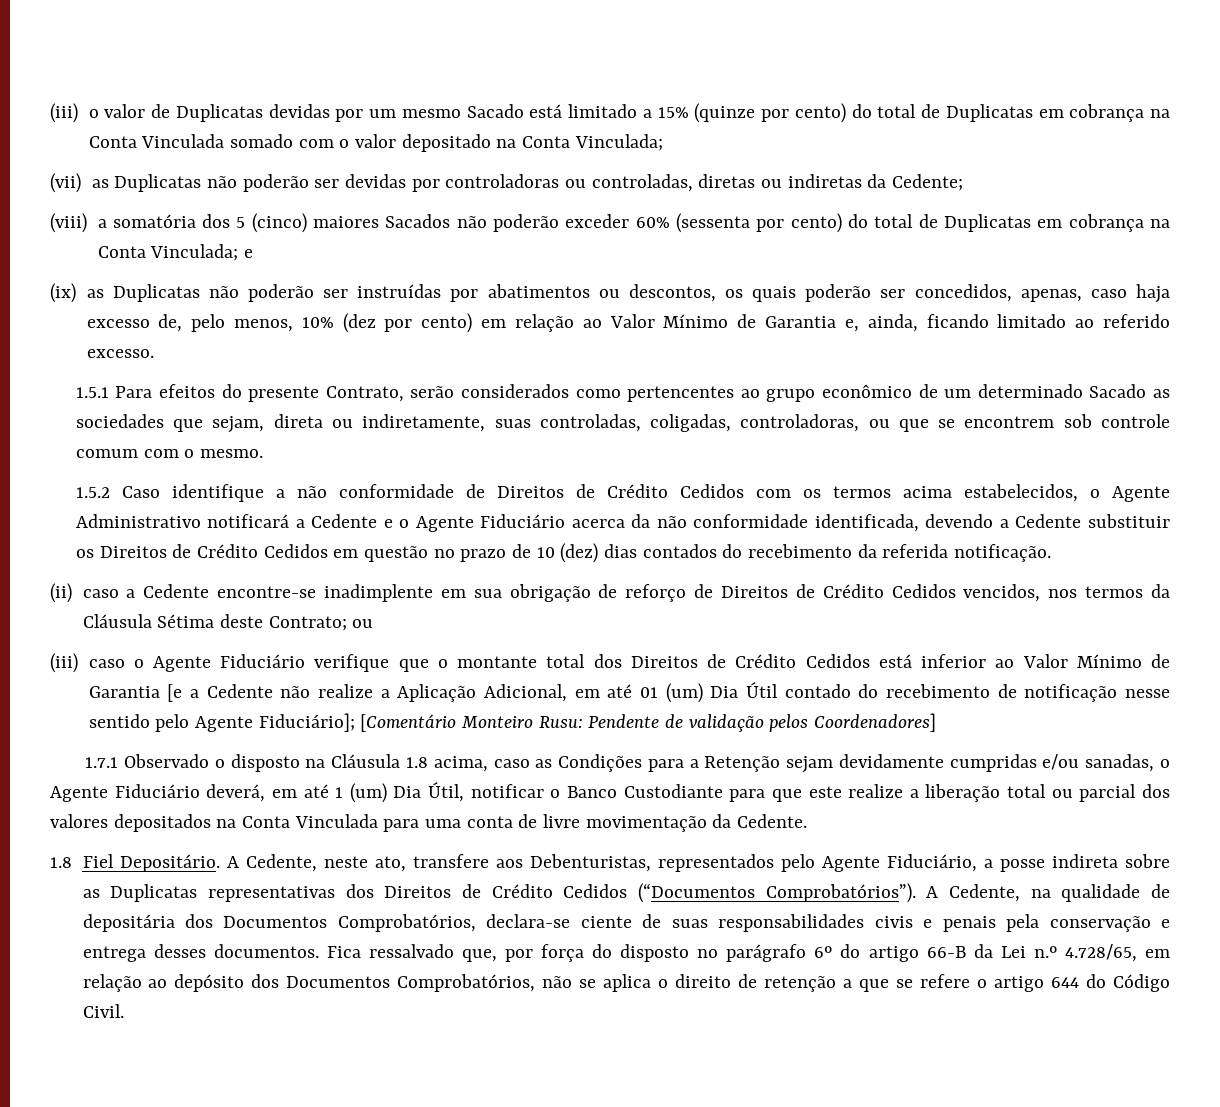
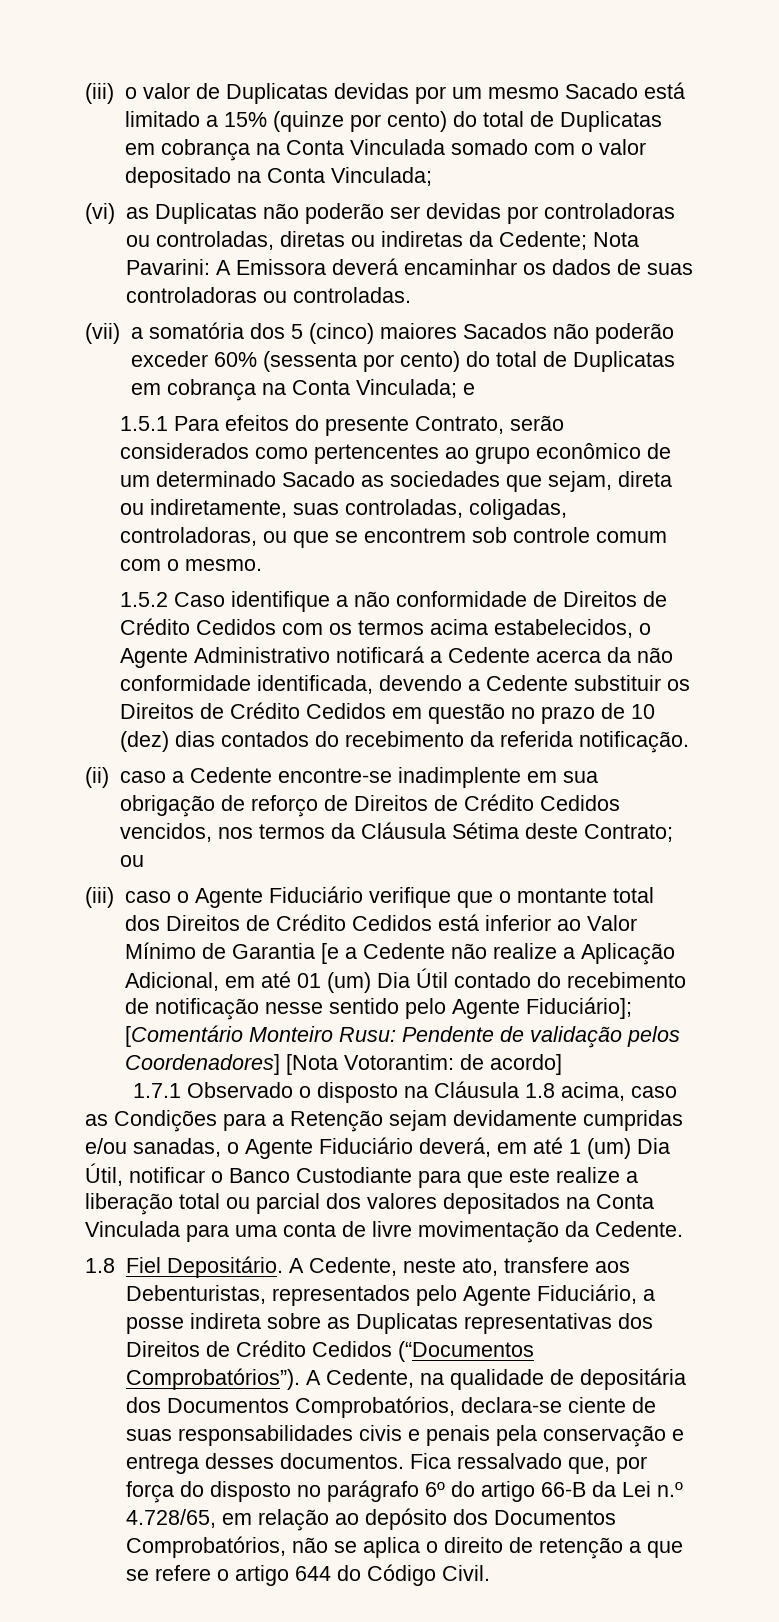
- (vii) as Duplicatas não poderão ser devidas por controladoras ou controladas, diretas ou indiretas da Cedente;
- (viii) a somatória dos 5 (cinco) maiores Sacados não poderão exceder 60% (sessenta por cento) do total de Duplicatas em cobrança na Conta Vinculada; e
+ (vi) as Duplicatas não poderão ser devidas por controladoras ou controladas, diretas ou indiretas da Cedente; Nota Pavarini: A Emissora deverá encaminhar os dados de suas controladoras ou controladas.
+ (vii) a somatória dos 5 (cinco) maiores Sacados não poderão exceder 60% (sessenta por cento) do total de Duplicatas em cobrança na Conta Vinculada; e
- (ix) as Duplicatas não poderão ser instruídas por abatimentos ou descontos, os quais poderão ser concedidos, apenas, caso haja excesso de, pelo menos, 10% (dez por cento) em relação ao Valor Mínimo de Garantia e, ainda, ficando limitado ao referido excesso.
- 1.5.2 Caso identifique a não conformidade de Direitos de Crédito Cedidos com os termos acima estabelecidos, o Agente Administrativo notificará a Cedente e o Agente Fiduciário acerca da não conformidade identificada, devendo a Cedente substituir os Direitos de Crédito Cedidos em questão no prazo de 10 (dez) dias contados do recebimento da referida notificação.
+ 1.5.2 Caso identifique a não conformidade de Direitos de Crédito Cedidos com os termos acima estabelecidos, o Agente Administrativo notificará a Cedente acerca da não conformidade identificada, devendo a Cedente substituir os Direitos de Crédito Cedidos em questão no prazo de 10 (dez) dias contados do recebimento da referida notificação.
- (iii) caso o Agente Fiduciário verifique que o montante total dos Direitos de Crédito Cedidos está inferior ao Valor Mínimo de Garantia [e a Cedente não realize a Aplicação Adicional, em até 01 (um) Dia Útil contado do recebimento de notificação nesse sentido pelo Agente Fiduciário]; [Comentário Monteiro Rusu: Pendente de validação pelos Coordenadores]
+ (iii) caso o Agente Fiduciário verifique que o montante total dos Direitos de Crédito Cedidos está inferior ao Valor Mínimo de Garantia [e a Cedente não realize a Aplicação Adicional, em até 01 (um) Dia Útil contado do recebimento de notificação nesse sentido pelo Agente Fiduciário]; [Comentário Monteiro Rusu: Pendente de validação pelos Coordenadores] [Nota Votorantim: de acordo]

